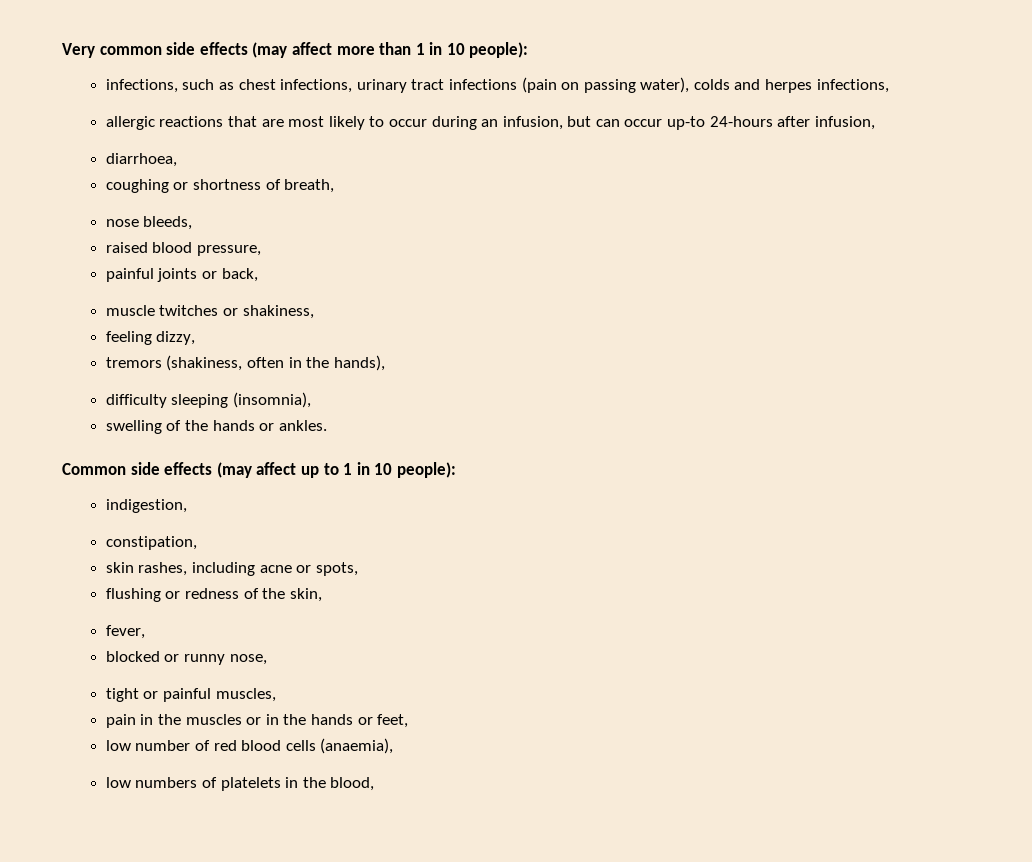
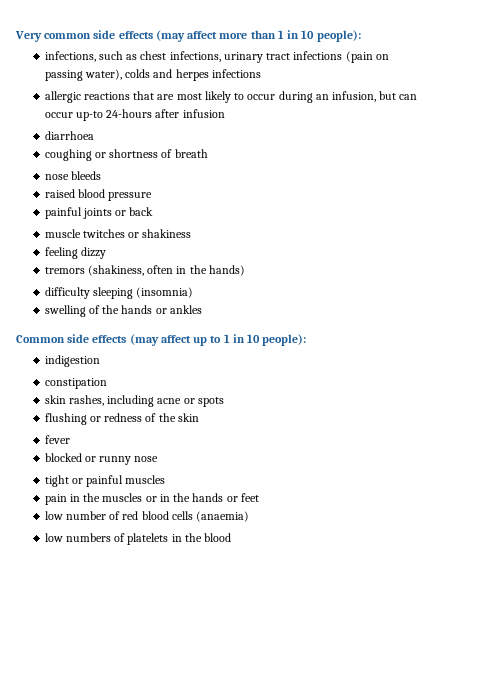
- infections, such as chest infections, urinary tract infections (pain on passing water), colds and herpes infections,
+ infections, such as chest infections, urinary tract infections (pain on passing water), colds and herpes infections
- allergic reactions that are most likely to occur during an infusion, but can occur up-to 24-hours after infusion,
- diarrhoea,
+ allergic reactions that are most likely to occur during an infusion, but can occur up-to 24-hours after infusion
+ diarrhoea
- coughing or shortness of breath,
- nose bleeds,
+ coughing or shortness of breath
+ nose bleeds
- raised blood pressure,
+ raised blood pressure
- painful joints or back,
+ painful joints or back
- muscle twitches or shakiness,
+ muscle twitches or shakiness
- feeling dizzy,
+ feeling dizzy
- tremors (shakiness, often in the hands),
+ tremors (shakiness, often in the hands)
- difficulty sleeping (insomnia),
+ difficulty sleeping (insomnia)
- swelling of the hands or ankles.
+ swelling of the hands or ankles
- indigestion,
- constipation,
+ indigestion
+ constipation
- skin rashes, including acne or spots,
+ skin rashes, including acne or spots
- flushing or redness of the skin,
- fever,
+ flushing or redness of the skin
+ fever
- blocked or runny nose,
+ blocked or runny nose
- tight or painful muscles,
+ tight or painful muscles
- pain in the muscles or in the hands or feet,
+ pain in the muscles or in the hands or feet
- low number of red blood cells (anaemia),
+ low number of red blood cells (anaemia)
- low numbers of platelets in the blood,
+ low numbers of platelets in the blood

